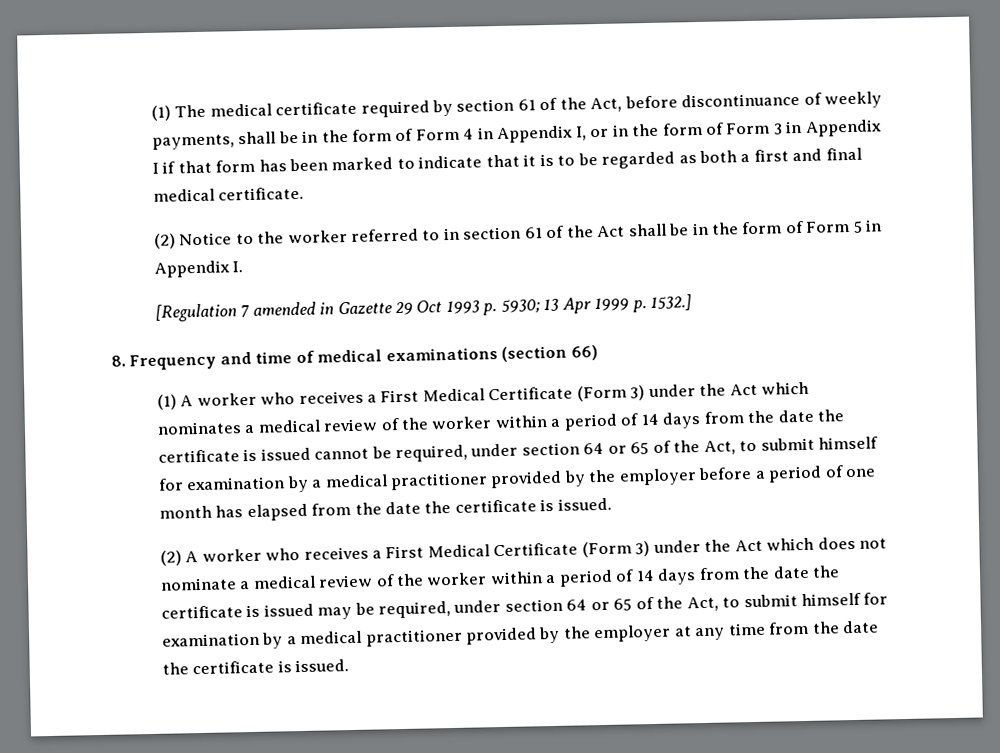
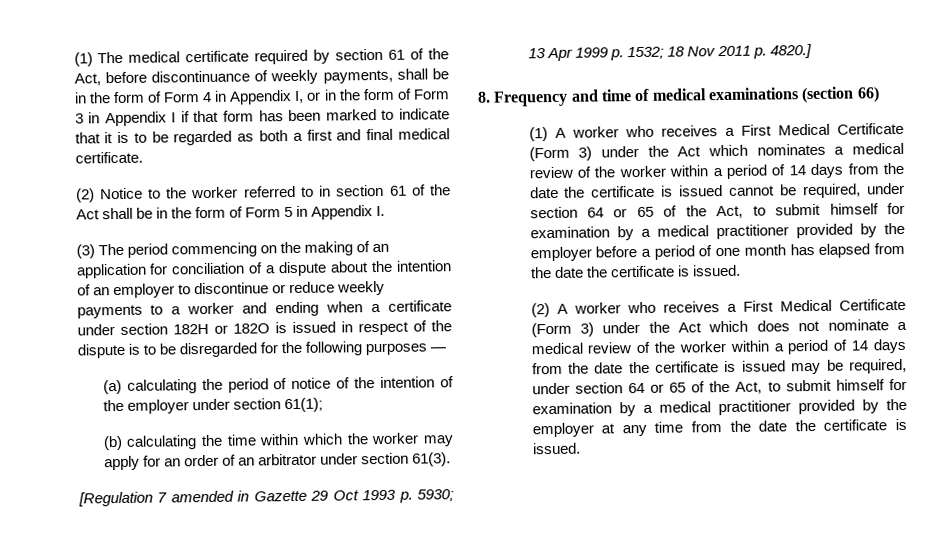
+ (3) The period commencing on the making of an application for conciliation of a dispute about the intention of an employer to discontinue or reduce weekly payments to a worker and ending when a certificate under section 182H or 182O is issued in respect of the dispute is to be disregarded for the following purposes —
+ (a) calculating the period of notice of the intention of the employer under section 61(1);
+ (b) calculating the time within which the worker may apply for an order of an arbitrator under section 61(3).
- [Regulation 7 amended in Gazette 29 Oct 1993 p. 5930; 13 Apr 1999 p. 1532.]
+ [Regulation 7 amended in Gazette 29 Oct 1993 p. 5930; 13 Apr 1999 p. 1532; 18 Nov 2011 p. 4820.]

